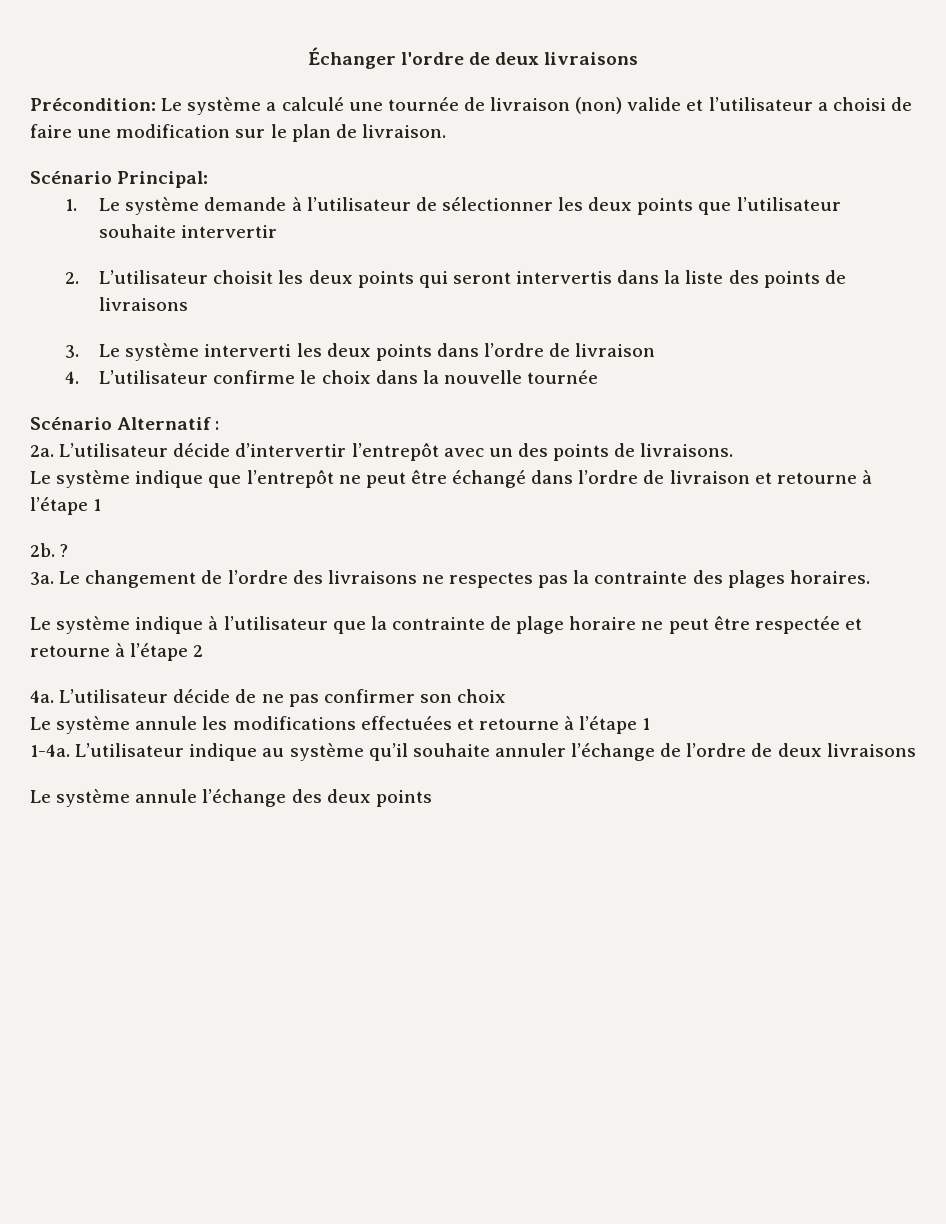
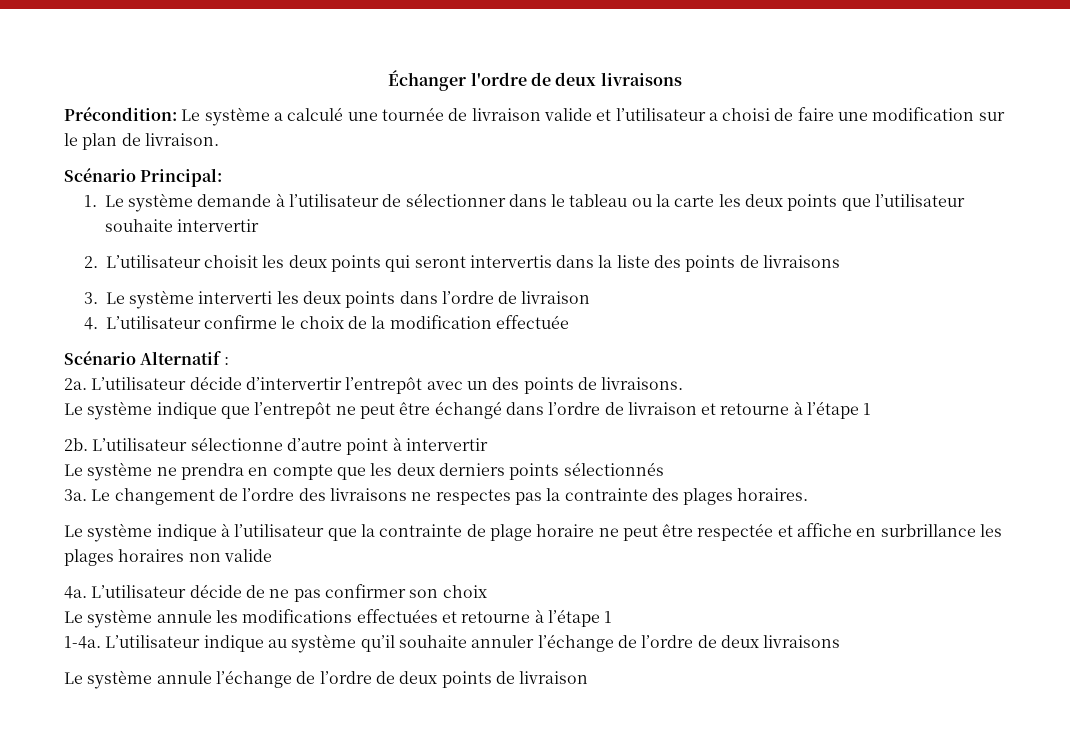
- Précondition: Le système a calculé une tournée de livraison (non) valide et l’utilisateur a choisi de faire une modification sur le plan de livraison.
+ Précondition: Le système a calculé une tournée de livraison valide et l’utilisateur a choisi de faire une modification sur le plan de livraison.
- 1. Le système demande à l’utilisateur de sélectionner les deux points que l’utilisateur souhaite intervertir
+ 1. Le système demande à l’utilisateur de sélectionner dans le tableau ou la carte les deux points que l’utilisateur souhaite intervertir
- 4. L’utilisateur confirme le choix dans la nouvelle tournée
+ 4. L’utilisateur confirme le choix de la modification effectuée
- ?
+ L’utilisateur sélectionne d’autre point à intervertir
+ Le système ne prendra en compte que les deux derniers points sélectionnés
- Le système indique à l’utilisateur que la contrainte de plage horaire ne peut être respectée et retourne à l’étape 2
+ Le système indique à l’utilisateur que la contrainte de plage horaire ne peut être respectée et affiche en surbrillance les plages horaires non valide
- Le système annule l’échange des deux points
+ Le système annule l’échange de l’ordre de deux points de livraison

